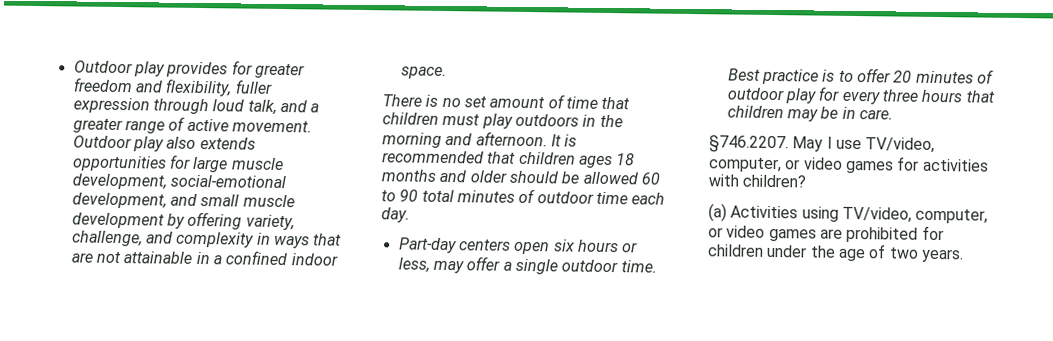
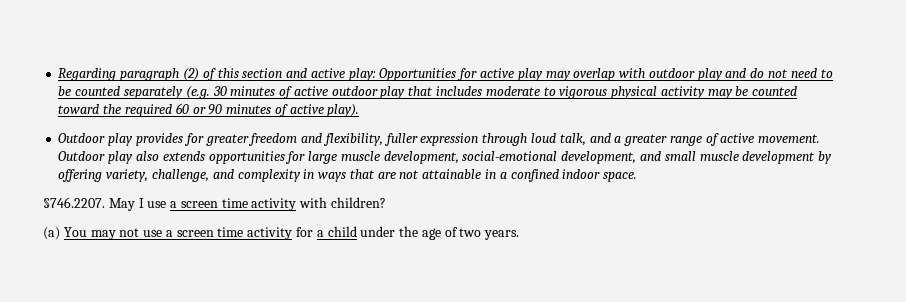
+ Regarding paragraph (2) of this section and active play: Opportunities for active play may overlap with outdoor play and do not need to be counted separately (e.g. 30 minutes of active outdoor play that includes moderate to vigorous physical activity may be counted toward the required 60 or 90 minutes of active play).
- There is no set amount of time that children must play outdoors in the morning and afternoon. It is recommended that children ages 18 months and older should be allowed 60 to 90 total minutes of outdoor time each day.
- Part-day centers open six hours or less, may offer a single outdoor time. Best practice is to offer 20 minutes of outdoor play for every three hours that children may be in care.
- §746.2207. May I use TV/video, computer, or video games for activities with children?
- (a) Activities using TV/video, computer, or video games are prohibited for children under the age of two years.
+ §746.2207. May I use a screen time activity with children?
+ (a) You may not use a screen time activity for a child under the age of two years.

